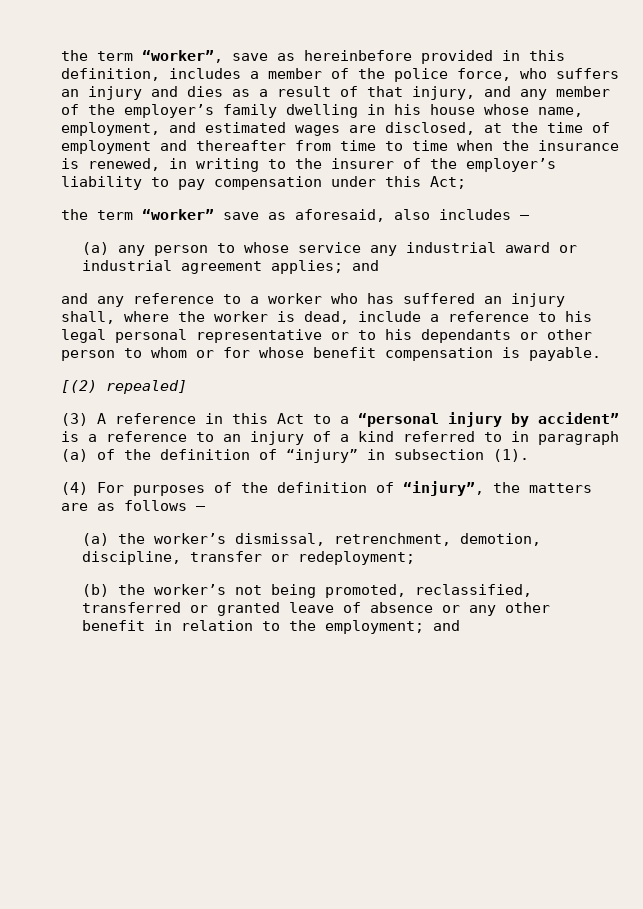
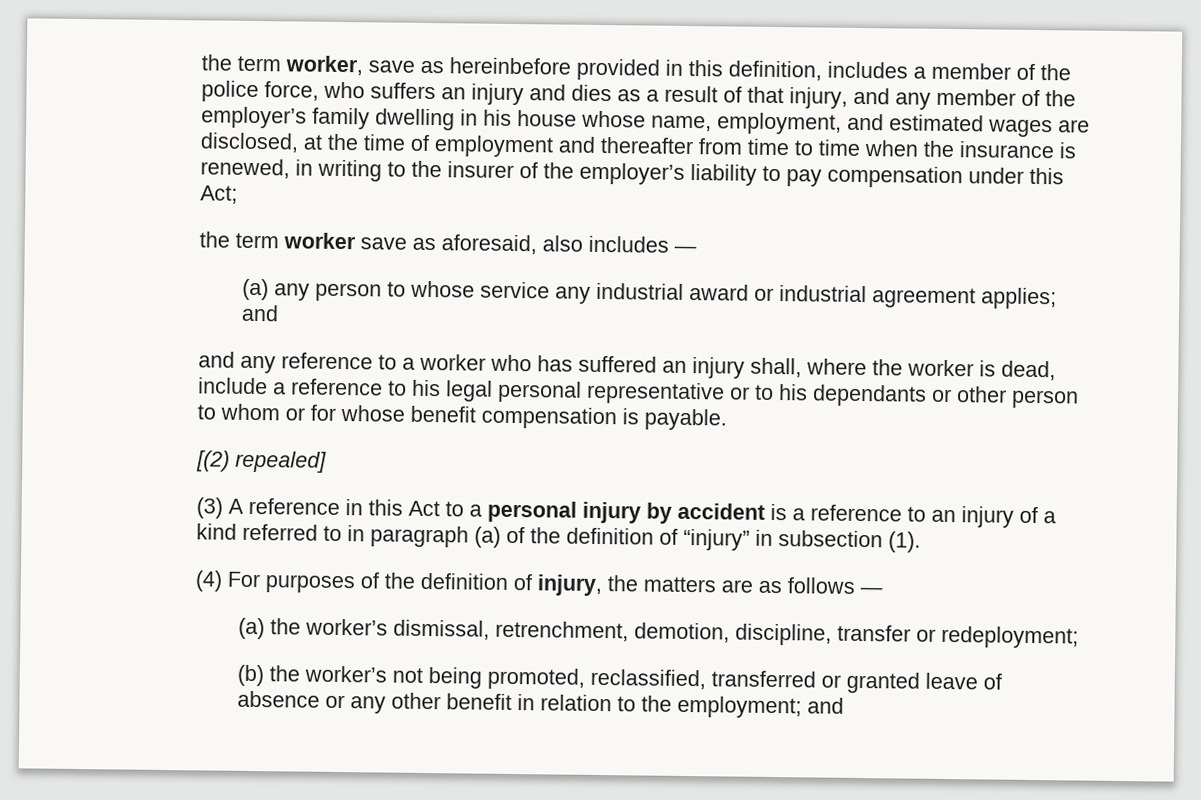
- the term “worker”, save as hereinbefore provided in this definition, includes a member of the police force, who suffers an injury and dies as a result of that injury, and any member of the employer’s family dwelling in his house whose name, employment, and estimated wages are disclosed, at the time of employment and thereafter from time to time when the insurance is renewed, in writing to the insurer of the employer’s liability to pay compensation under this Act;
+ the term worker, save as hereinbefore provided in this definition, includes a member of the police force, who suffers an injury and dies as a result of that injury, and any member of the employer’s family dwelling in his house whose name, employment, and estimated wages are disclosed, at the time of employment and thereafter from time to time when the insurance is renewed, in writing to the insurer of the employer’s liability to pay compensation under this Act;
- the term “worker” save as aforesaid, also includes —
+ the term worker save as aforesaid, also includes —
- (3) A reference in this Act to a “personal injury by accident” is a reference to an injury of a kind referred to in paragraph (a) of the definition of “injury” in subsection (1).
+ (3) A reference in this Act to a personal injury by accident is a reference to an injury of a kind referred to in paragraph (a) of the definition of “injury” in subsection (1).
- (4) For purposes of the definition of “injury”, the matters are as follows —
+ (4) For purposes of the definition of injury, the matters are as follows —

